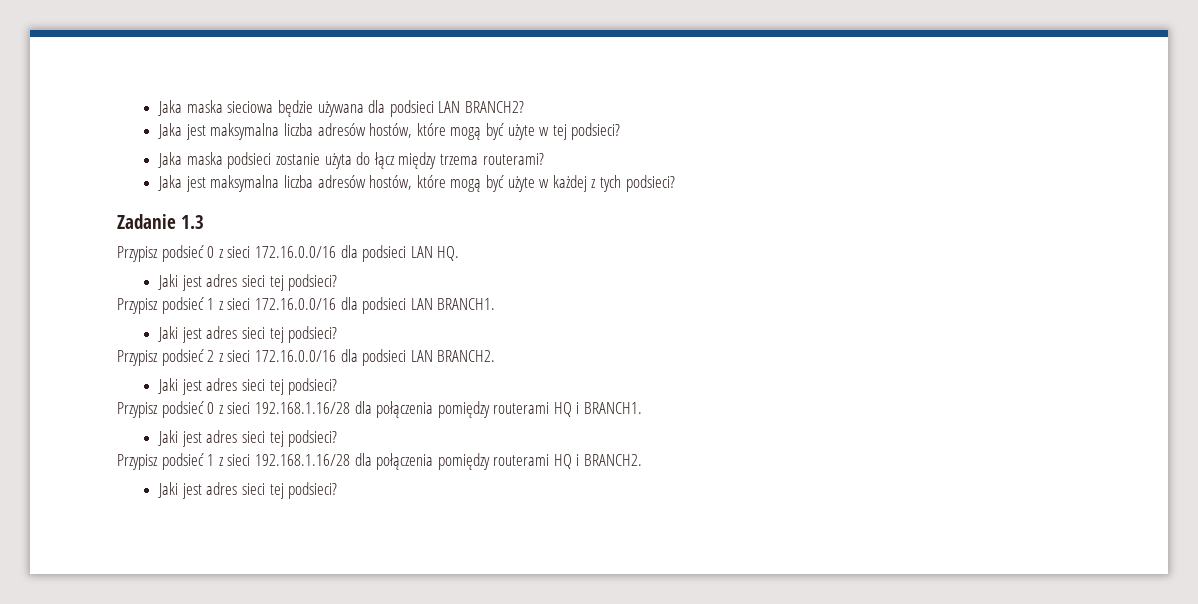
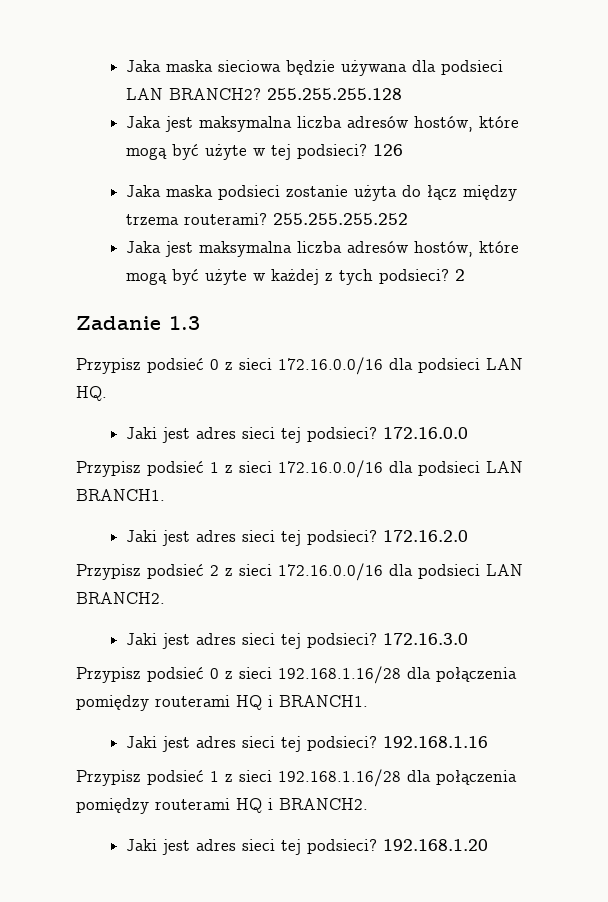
+ 255.255.255.128
+ 126
+ 255.255.255.252
- Jaka jest maksymalna liczba adresów hostów, które mogą być użyte w każdej z tych podsieci?
+ Jaka jest maksymalna liczba adresów hostów, które mogą być użyte w każdej z tych podsieci? 2
+ 172.16.0.0
+ 172.16.2.0
+ 172.16.3.0
+ 192.168.1.16
+ 192.168.1.20

